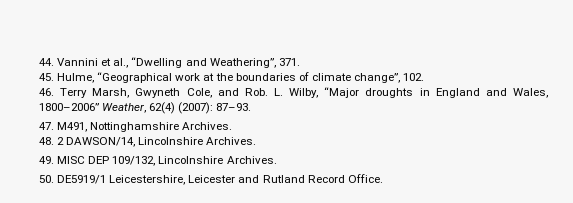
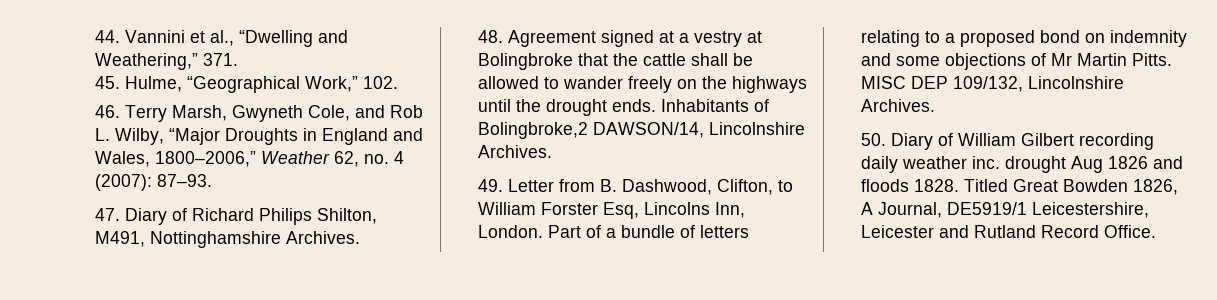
- 44. Vannini et al., “Dwelling and Weathering”, 371.
+ 44. Vannini et al., “Dwelling and Weathering,” 371.
- 45. Hulme, “Geographical work at the boundaries of climate change”, 102.
+ 45. Hulme, “Geographical Work,” 102.
- 46. Terry Marsh, Gwyneth Cole, and Rob. L. Wilby, “Major droughts in England and Wales, 1800–2006” Weather, 62(4) (2007): 87–93.
- 47. M491, Nottinghamshire Archives.
- 48. 2 DAWSON/14, Lincolnshire Archives.
- 49. MISC DEP 109/132, Lincolnshire Archives.
+ 46. Terry Marsh, Gwyneth Cole, and Rob L. Wilby, “Major Droughts in England and Wales, 1800–2006,” Weather 62, no. 4 (2007): 87–93.
+ 47. Diary of Richard Philips Shilton, M491, Nottinghamshire Archives.
+ 48. Agreement signed at a vestry at Bolingbroke that the cattle shall be allowed to wander freely on the highways until the drought ends. Inhabitants of Bolingbroke,2 DAWSON/14, Lincolnshire Archives.
+ 49. Letter from B. Dashwood, Clifton, to William Forster Esq, Lincolns Inn, London. Part of a bundle of letters relating to a proposed bond on indemnity and some objections of Mr Martin Pitts. MISC DEP 109/132, Lincolnshire Archives.
- 50. DE5919/1 Leicestershire, Leicester and Rutland Record Office.
+ 50. Diary of William Gilbert recording daily weather inc. drought Aug 1826 and floods 1828. Titled Great Bowden 1826, A Journal, DE5919/1 Leicestershire, Leicester and Rutland Record Office.

